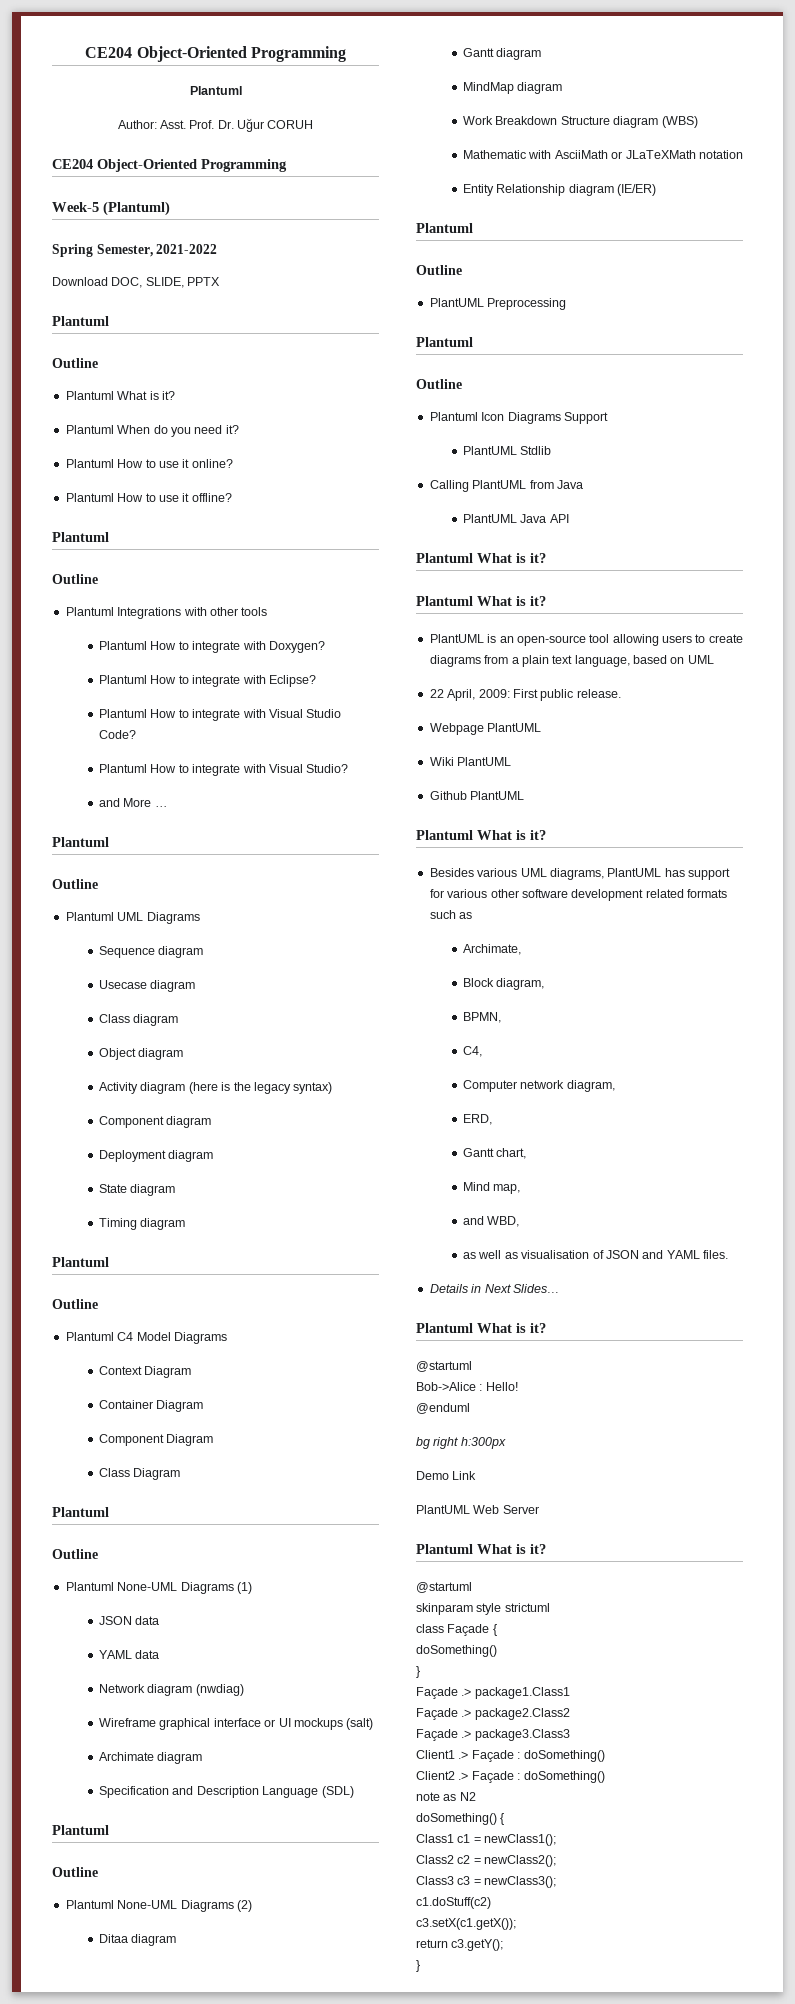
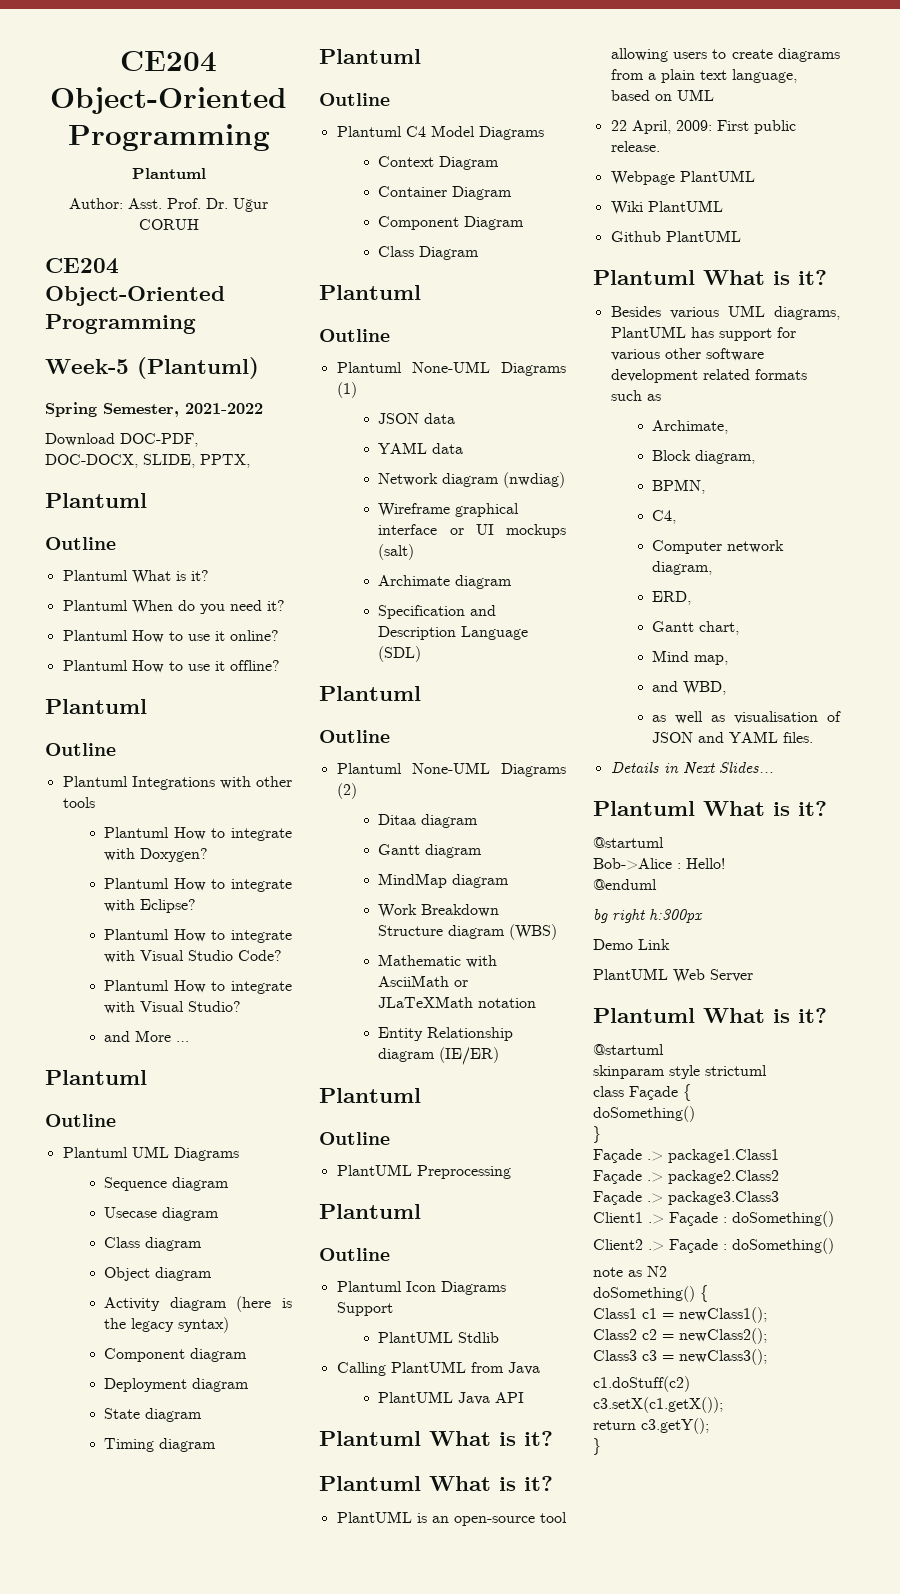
- Download DOC, SLIDE, PPTX
+ Download DOC-PDF, DOC-DOCX, SLIDE, PPTX,

